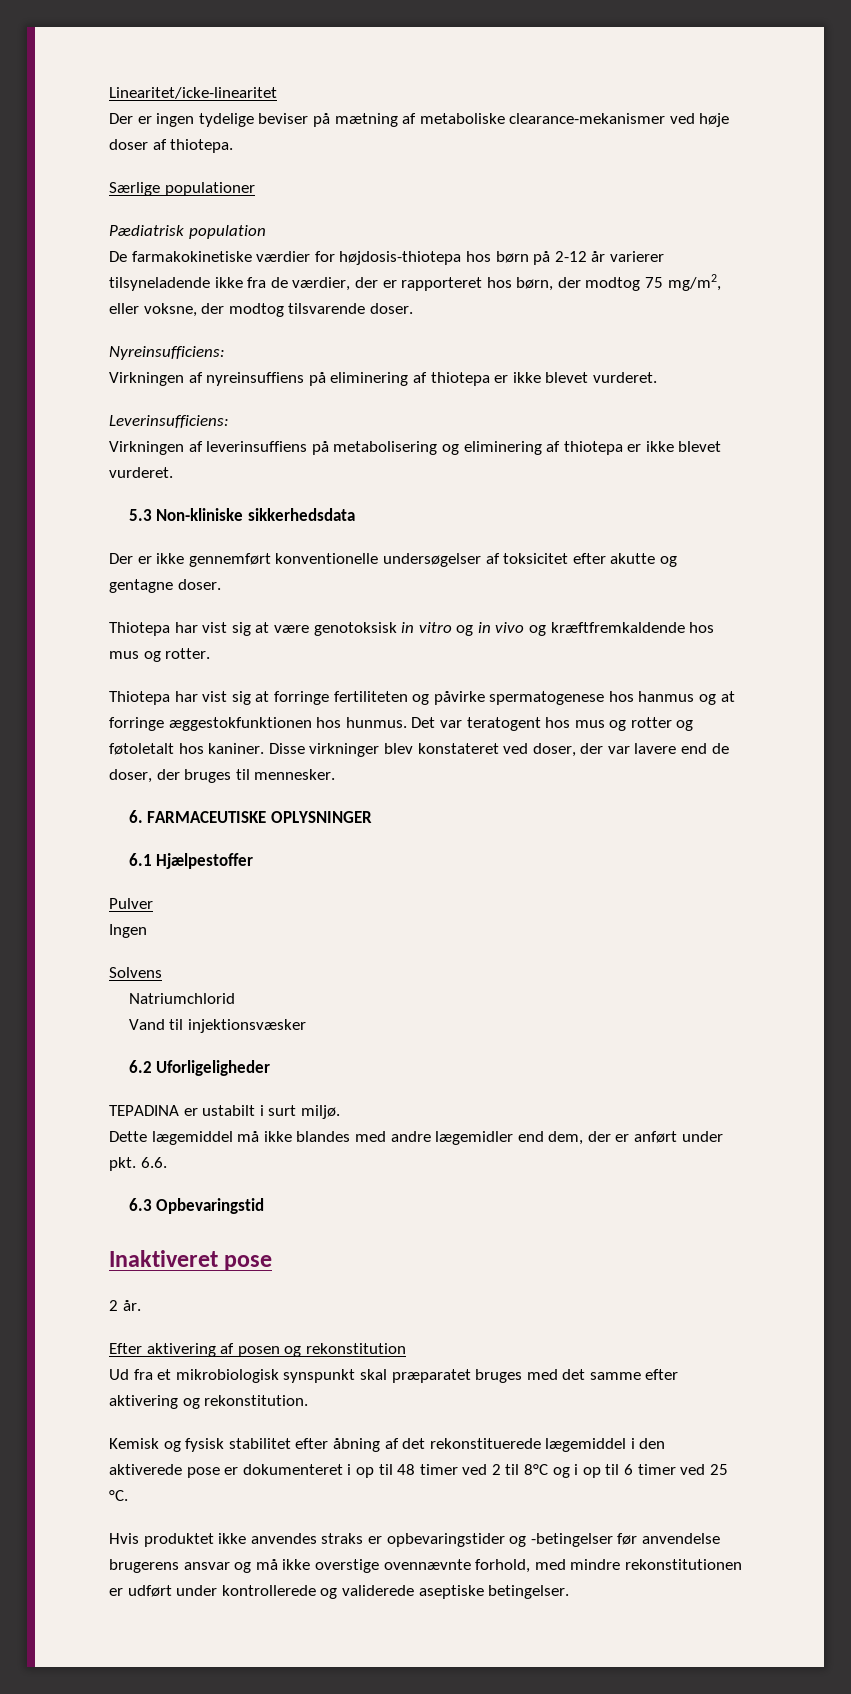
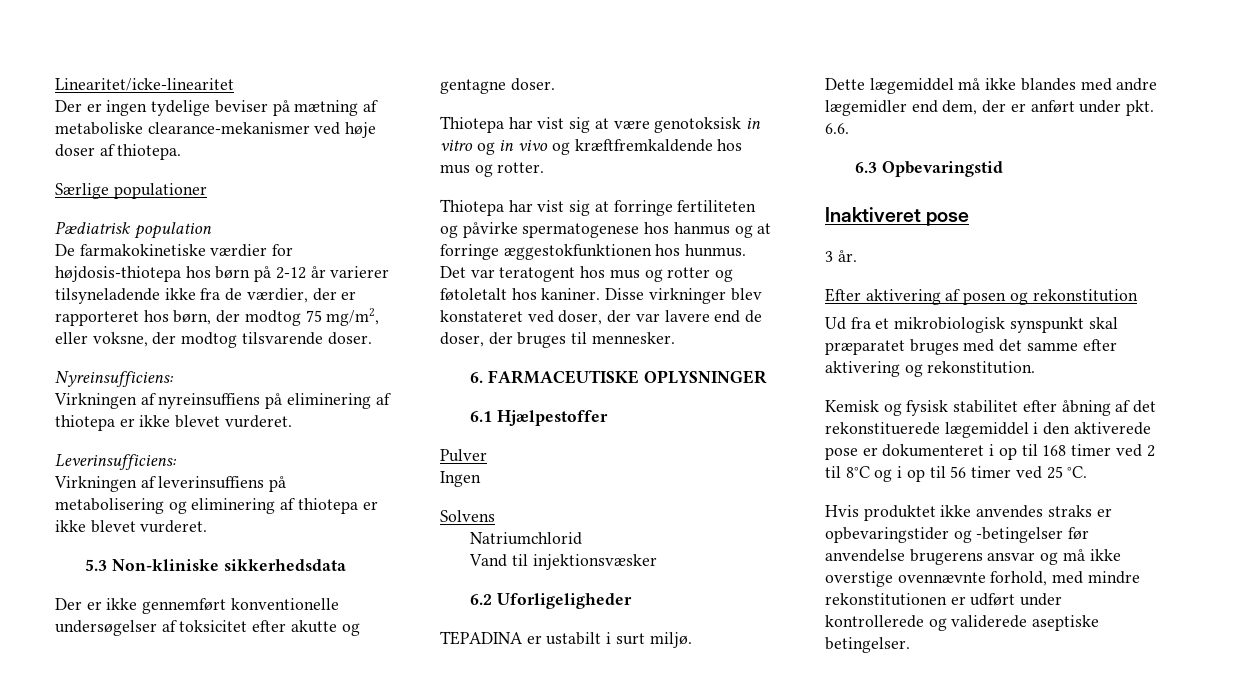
- 2 år.
+ 3 år.
- Kemisk og fysisk stabilitet efter åbning af det rekonstituerede lægemiddel i den aktiverede pose er dokumenteret i op til 48 timer ved 2 til 8°C og i op til 6 timer ved 25 °C.
+ Kemisk og fysisk stabilitet efter åbning af det rekonstituerede lægemiddel i den aktiverede pose er dokumenteret i op til 168 timer ved 2 til 8°C og i op til 56 timer ved 25 °C.

